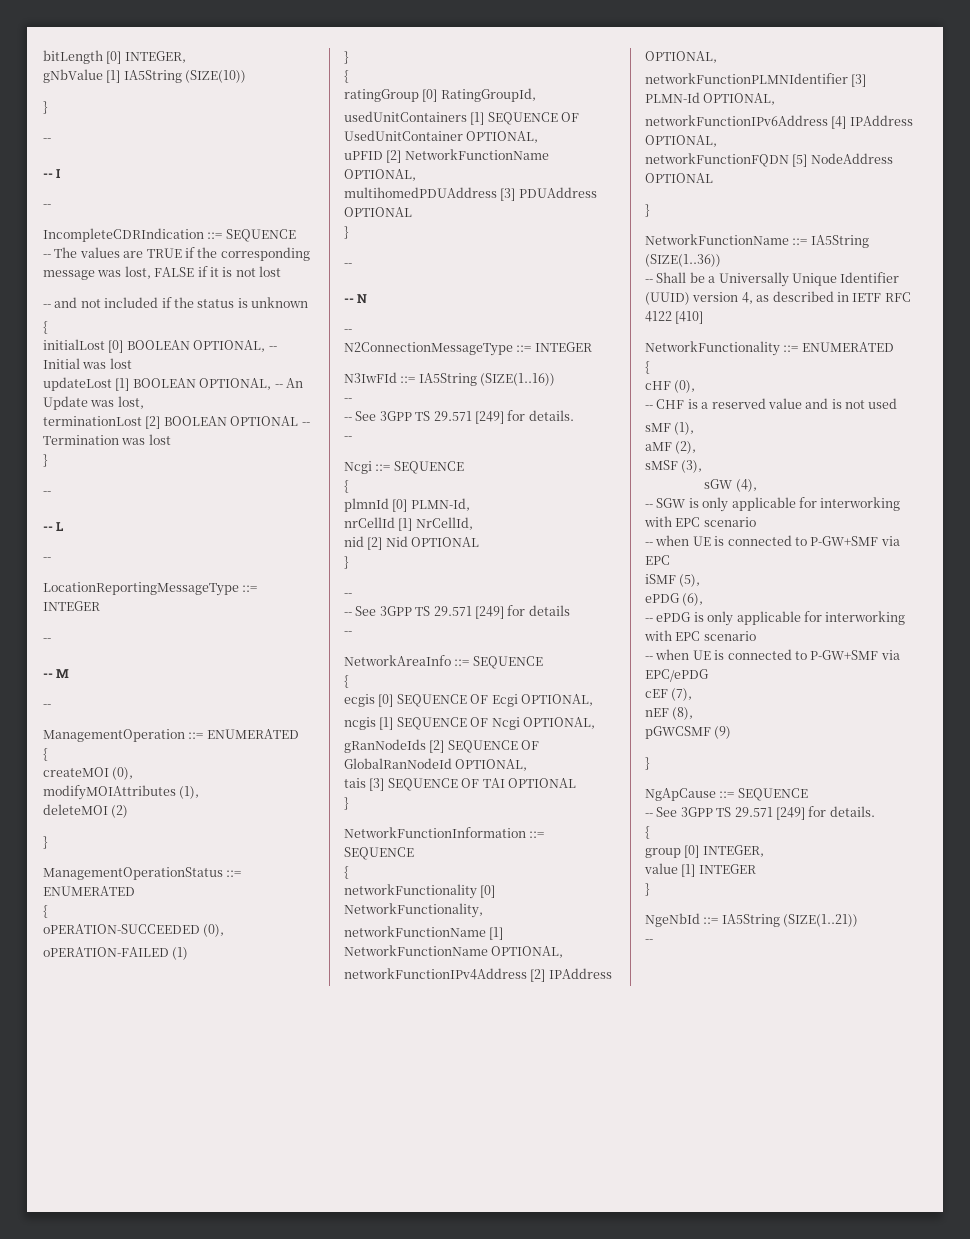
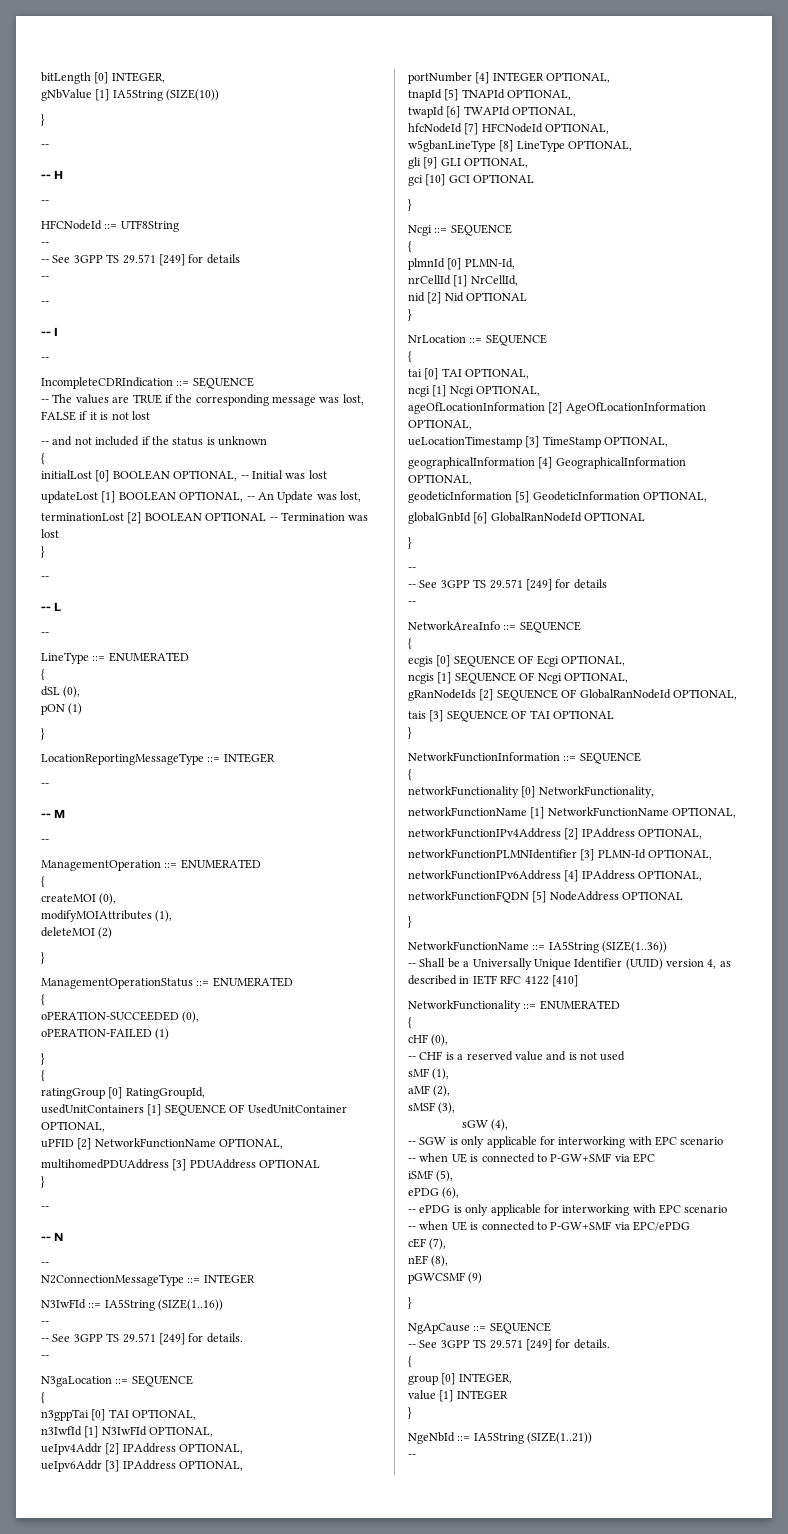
+ -- H
+ --
+ HFCNodeId ::= UTF8String
+ --
+ -- See 3GPP TS 29.571 [249] for details
+ --
+ --
+ LineType ::= ENUMERATED
+ {
+ dSL (0),
+ pON (1)
+ }
+ N3gaLocation ::= SEQUENCE
+ {
+ n3gppTai [0] TAI OPTIONAL,
+ n3IwfId [1] N3IwFId OPTIONAL,
+ ueIpv4Addr [2] IPAddress OPTIONAL,
+ ueIpv6Addr [3] IPAddress OPTIONAL,
+ portNumber [4] INTEGER OPTIONAL,
+ tnapId [5] TNAPId OPTIONAL,
+ twapId [6] TWAPId OPTIONAL,
+ hfcNodeId [7] HFCNodeId OPTIONAL,
+ w5gbanLineType [8] LineType OPTIONAL,
+ gli [9] GLI OPTIONAL,
+ gci [10] GCI OPTIONAL
+ }
+ NrLocation ::= SEQUENCE
+ {
+ tai [0] TAI OPTIONAL,
+ ncgi [1] Ncgi OPTIONAL,
+ ageOfLocationInformation [2] AgeOfLocationInformation OPTIONAL,
+ ueLocationTimestamp [3] TimeStamp OPTIONAL,
+ geographicalInformation [4] GeographicalInformation OPTIONAL,
+ geodeticInformation [5] GeodeticInformation OPTIONAL,
+ globalGnbId [6] GlobalRanNodeId OPTIONAL
+ }

